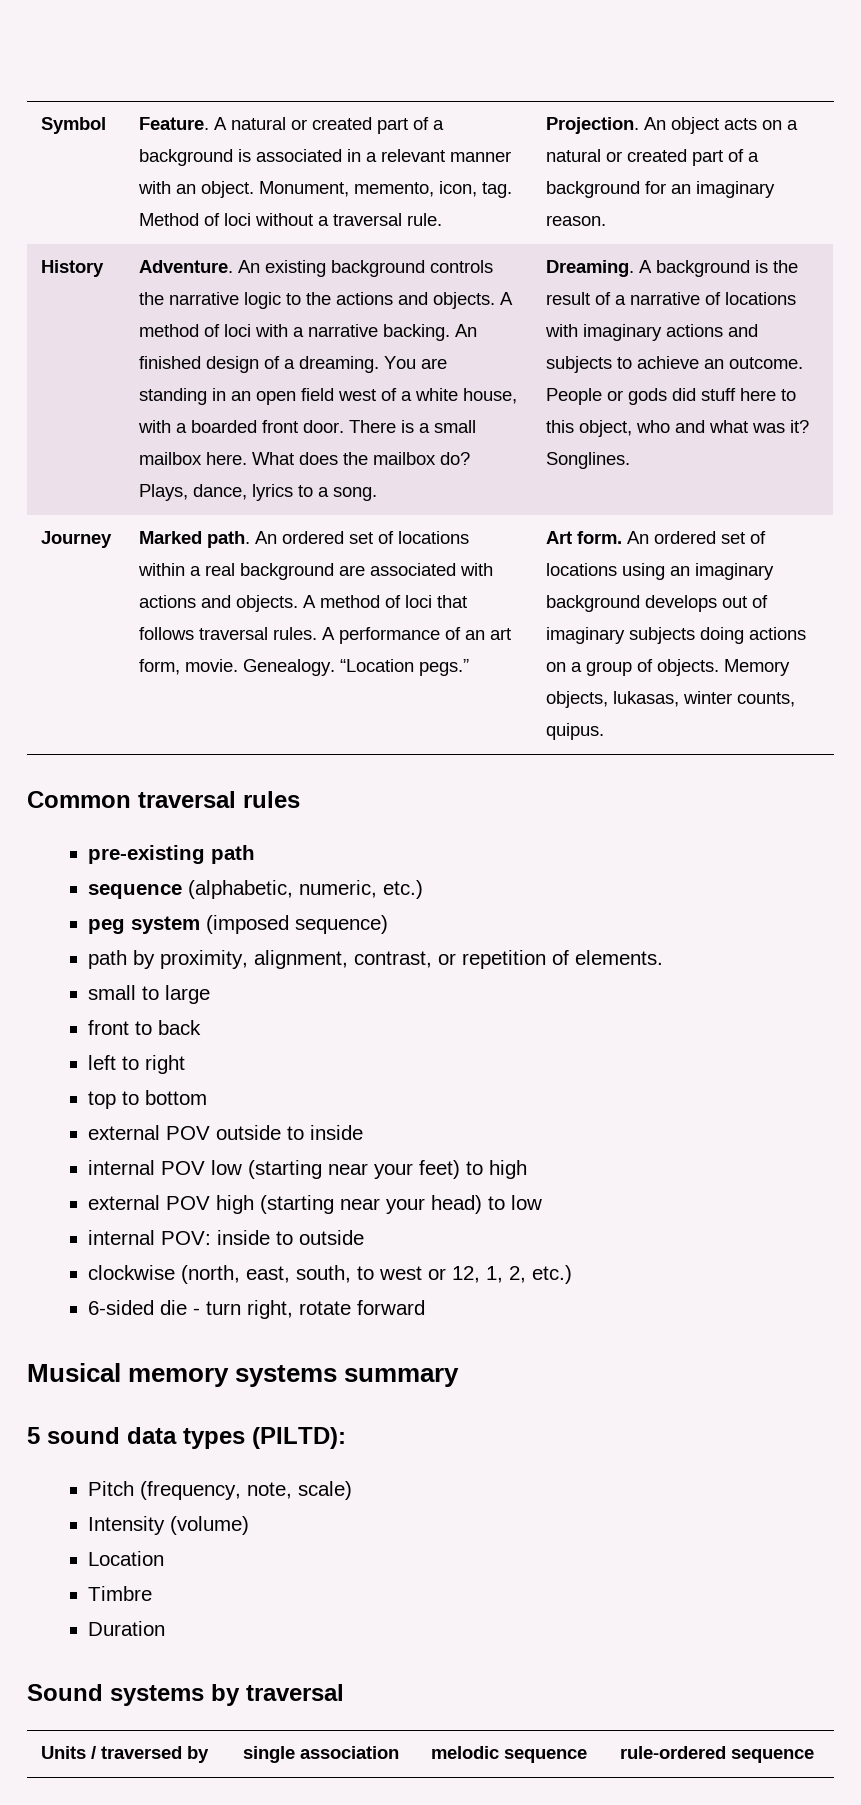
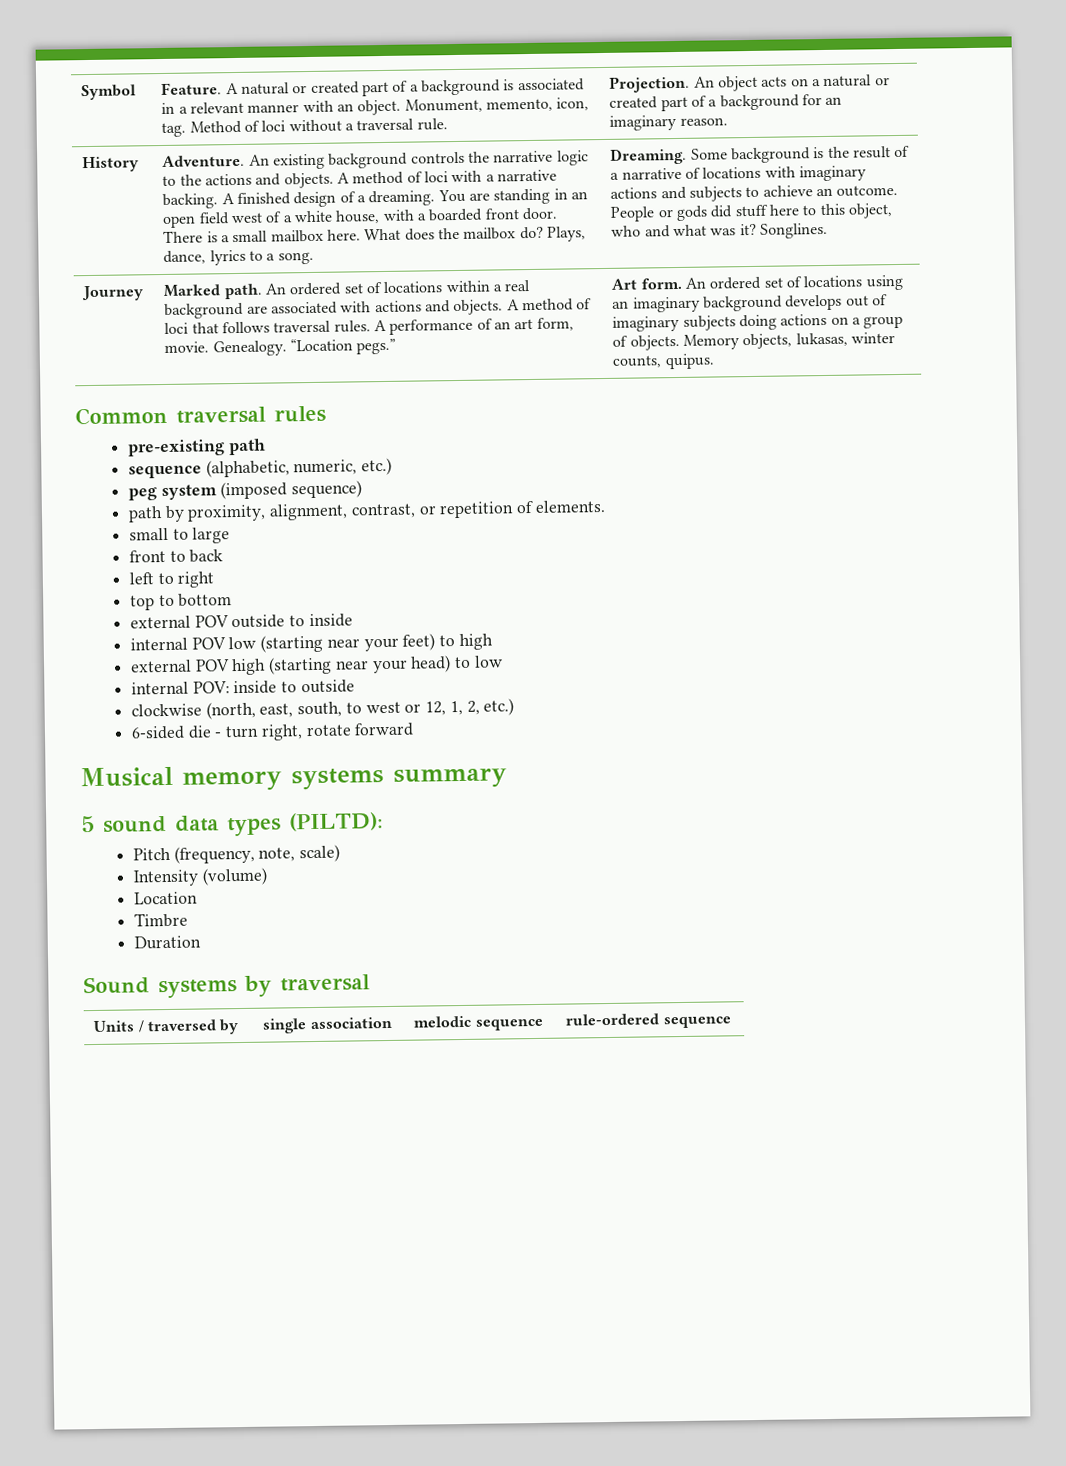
- An finished design of a dreaming.
+ A finished design of a dreaming.
- A background is the result of a narrative of locations with imaginary actions and subjects to achieve an outcome.
+ Some background is the result of a narrative of locations with imaginary actions and subjects to achieve an outcome.

